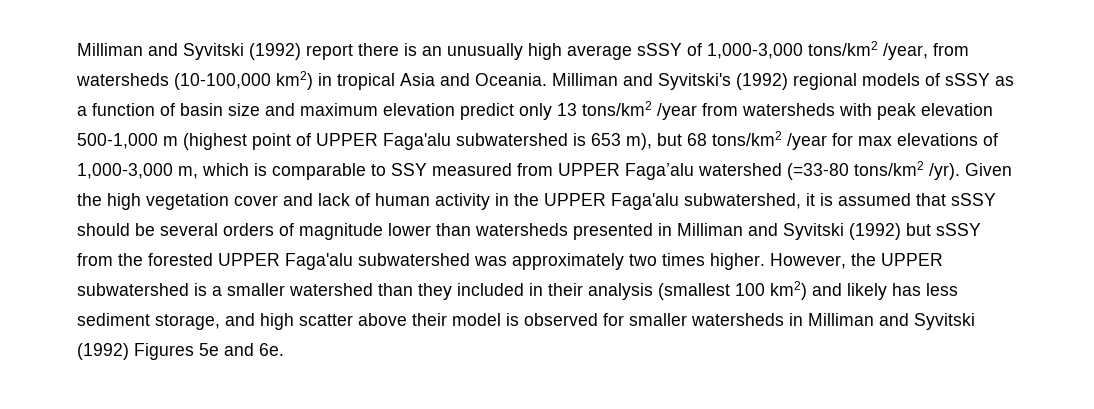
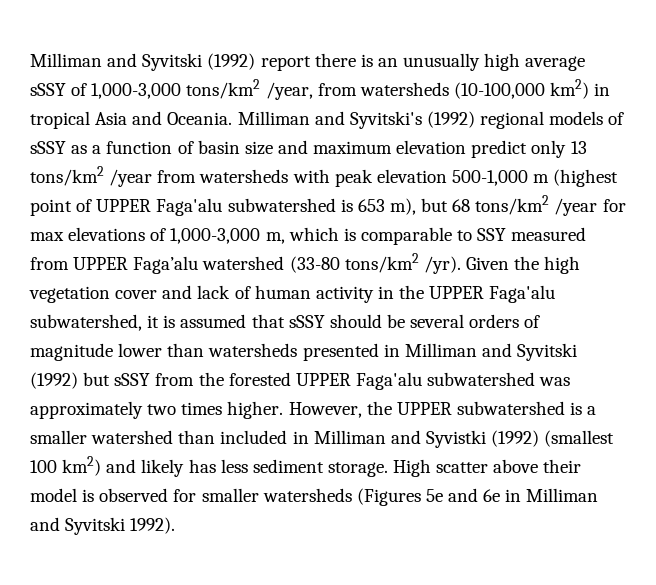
- Milliman and Syvitski's (1992) regional models of sSSY as a function of basin size and maximum elevation predict only 13 tons/km2 /year from watersheds with peak elevation 500-1,000 m (highest point of UPPER Faga'alu subwatershed is 653 m), but 68 tons/km2 /year for max elevations of 1,000-3,000 m, which is comparable to SSY measured from UPPER Faga’alu watershed (=33-80 tons/km2 /yr).
+ Milliman and Syvitski's (1992) regional models of sSSY as a function of basin size and maximum elevation predict only 13 tons/km2 /year from watersheds with peak elevation 500-1,000 m (highest point of UPPER Faga'alu subwatershed is 653 m), but 68 tons/km2 /year for max elevations of 1,000-3,000 m, which is comparable to SSY measured from UPPER Faga’alu watershed (33-80 tons/km2 /yr).
- However, the UPPER subwatershed is a smaller watershed than they included in their analysis (smallest 100 km2) and likely has less sediment storage, and high scatter above their model is observed for smaller watersheds in Milliman and Syvitski (1992) Figures 5e and 6e.
+ However, the UPPER subwatershed is a smaller watershed than included in Milliman and Syvistki (1992) (smallest 100 km2) and likely has less sediment storage. High scatter above their model is observed for smaller watersheds (Figures 5e and 6e in Milliman and Syvitski 1992).

